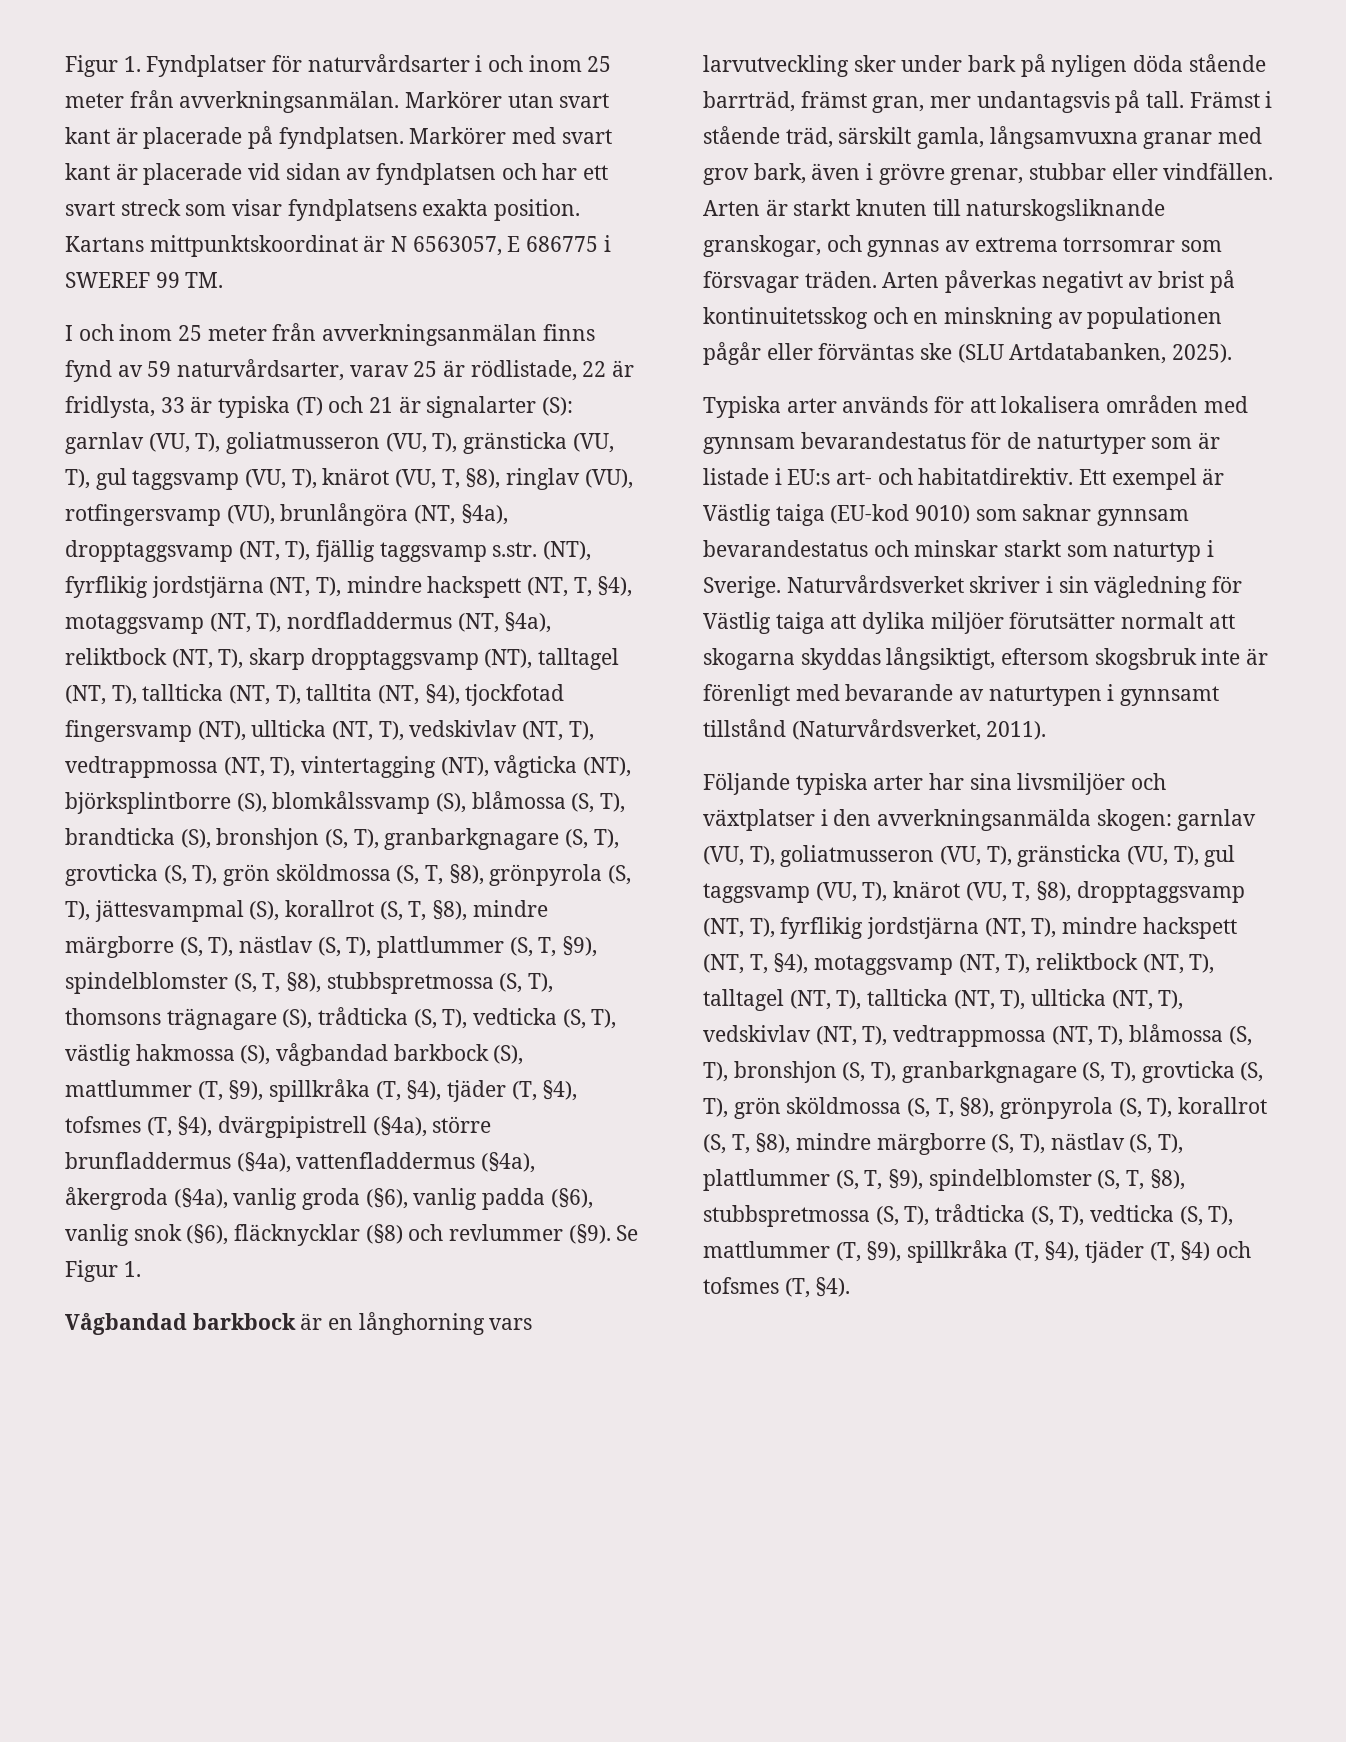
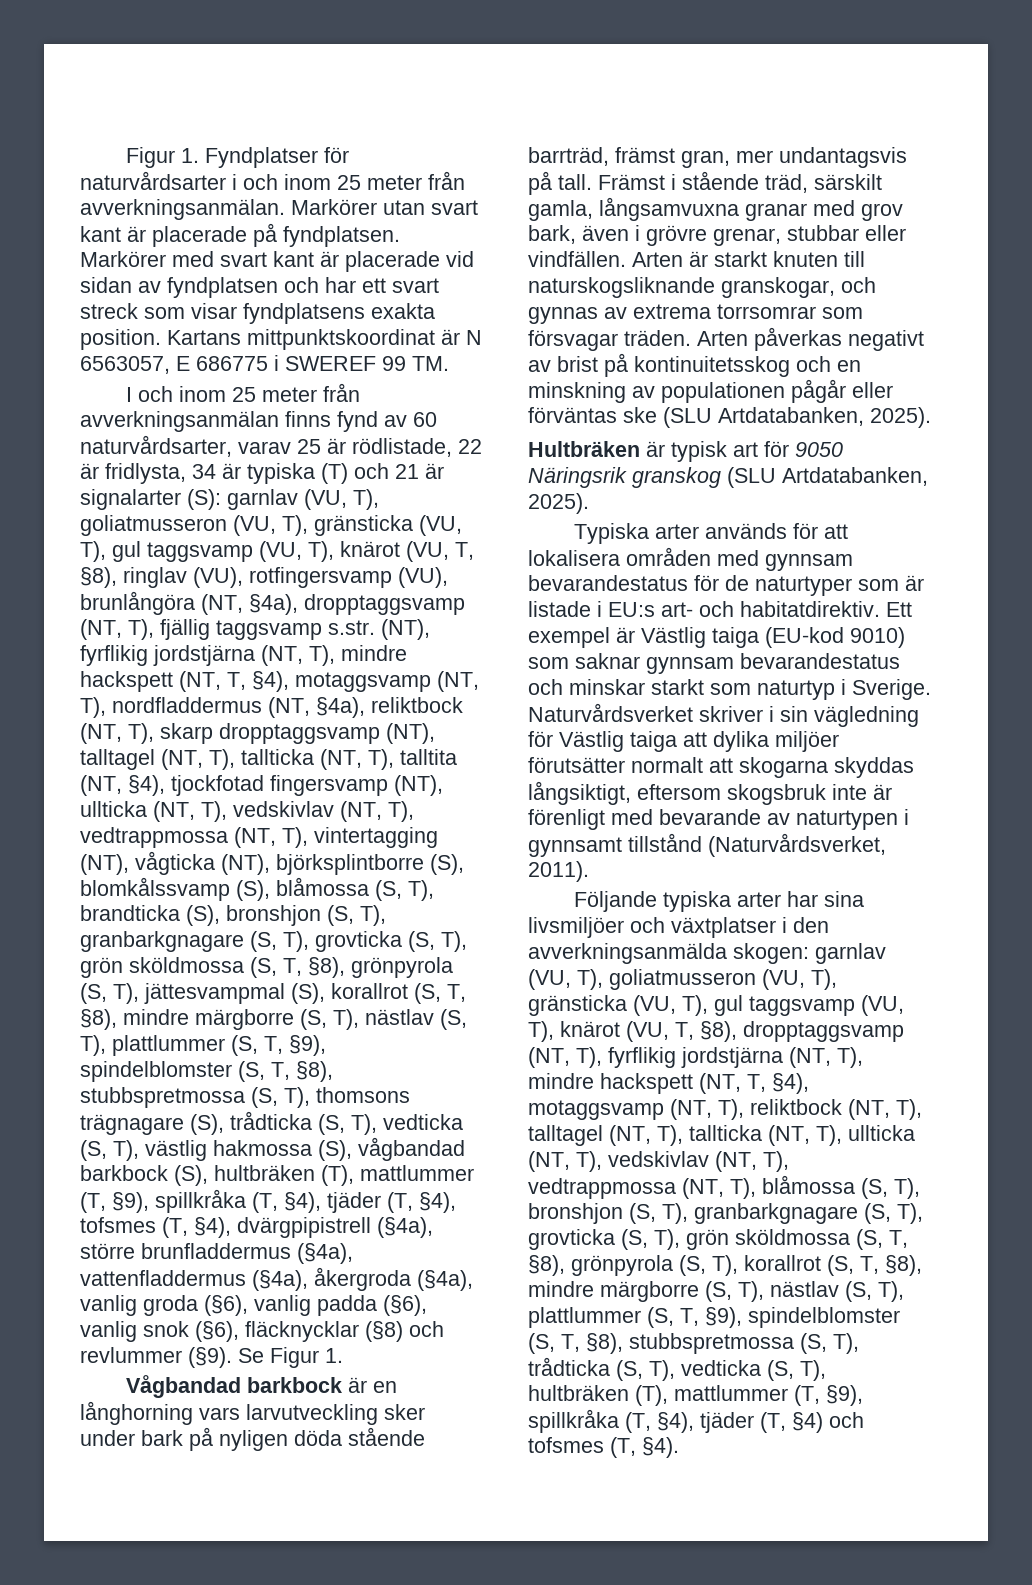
- I och inom 25 meter från avverkningsanmälan finns fynd av 59 naturvårdsarter, varav 25 är rödlistade, 22 är fridlysta, 33 är typiska (T) och 21 är signalarter (S):
+ I och inom 25 meter från avverkningsanmälan finns fynd av 60 naturvårdsarter, varav 25 är rödlistade, 22 är fridlysta, 34 är typiska (T) och 21 är signalarter (S):
- garnlav (VU, T), goliatmusseron (VU, T), gränsticka (VU, T), gul taggsvamp (VU, T), knärot (VU, T, §8), ringlav (VU), rotfingersvamp (VU), brunlångöra (NT, §4a), dropptaggsvamp (NT, T), fjällig taggsvamp s.str. (NT), fyrflikig jordstjärna (NT, T), mindre hackspett (NT, T, §4), motaggsvamp (NT, T), nordfladdermus (NT, §4a), reliktbock (NT, T), skarp dropptaggsvamp (NT), talltagel (NT, T), tallticka (NT, T), talltita (NT, §4), tjockfotad fingersvamp (NT), ullticka (NT, T), vedskivlav (NT, T), vedtrappmossa (NT, T), vintertagging (NT), vågticka (NT), björksplintborre (S), blomkålssvamp (S), blåmossa (S, T), brandticka (S), bronshjon (S, T), granbarkgnagare (S, T), grovticka (S, T), grön sköldmossa (S, T, §8), grönpyrola (S, T), jättesvampmal (S), korallrot (S, T, §8), mindre märgborre (S, T), nästlav (S, T), plattlummer (S, T, §9), spindelblomster (S, T, §8), stubbspretmossa (S, T), thomsons trägnagare (S), trådticka (S, T), vedticka (S, T), västlig hakmossa (S), vågbandad barkbock (S), mattlummer (T, §9), spillkråka (T, §4), tjäder (T, §4), tofsmes (T, §4), dvärgpipistrell (§4a), större brunfladdermus (§4a), vattenfladdermus (§4a), åkergroda (§4a), vanlig groda (§6), vanlig padda (§6), vanlig snok (§6), fläcknycklar (§8) och revlummer (§9).
+ garnlav (VU, T), goliatmusseron (VU, T), gränsticka (VU, T), gul taggsvamp (VU, T), knärot (VU, T, §8), ringlav (VU), rotfingersvamp (VU), brunlångöra (NT, §4a), dropptaggsvamp (NT, T), fjällig taggsvamp s.str. (NT), fyrflikig jordstjärna (NT, T), mindre hackspett (NT, T, §4), motaggsvamp (NT, T), nordfladdermus (NT, §4a), reliktbock (NT, T), skarp dropptaggsvamp (NT), talltagel (NT, T), tallticka (NT, T), talltita (NT, §4), tjockfotad fingersvamp (NT), ullticka (NT, T), vedskivlav (NT, T), vedtrappmossa (NT, T), vintertagging (NT), vågticka (NT), björksplintborre (S), blomkålssvamp (S), blåmossa (S, T), brandticka (S), bronshjon (S, T), granbarkgnagare (S, T), grovticka (S, T), grön sköldmossa (S, T, §8), grönpyrola (S, T), jättesvampmal (S), korallrot (S, T, §8), mindre märgborre (S, T), nästlav (S, T), plattlummer (S, T, §9), spindelblomster (S, T, §8), stubbspretmossa (S, T), thomsons trägnagare (S), trådticka (S, T), vedticka (S, T), västlig hakmossa (S), vågbandad barkbock (S), hultbräken (T), mattlummer (T, §9), spillkråka (T, §4), tjäder (T, §4), tofsmes (T, §4), dvärgpipistrell (§4a), större brunfladdermus (§4a), vattenfladdermus (§4a), åkergroda (§4a), vanlig groda (§6), vanlig padda (§6), vanlig snok (§6), fläcknycklar (§8) och revlummer (§9).
+ Hultbräken är typisk art för 9050 Näringsrik granskog (SLU Artdatabanken, 2025).
- garnlav (VU, T), goliatmusseron (VU, T), gränsticka (VU, T), gul taggsvamp (VU, T), knärot (VU, T, §8), dropptaggsvamp (NT, T), fyrflikig jordstjärna (NT, T), mindre hackspett (NT, T, §4), motaggsvamp (NT, T), reliktbock (NT, T), talltagel (NT, T), tallticka (NT, T), ullticka (NT, T), vedskivlav (NT, T), vedtrappmossa (NT, T), blåmossa (S, T), bronshjon (S, T), granbarkgnagare (S, T), grovticka (S, T), grön sköldmossa (S, T, §8), grönpyrola (S, T), korallrot (S, T, §8), mindre märgborre (S, T), nästlav (S, T), plattlummer (S, T, §9), spindelblomster (S, T, §8), stubbspretmossa (S, T), trådticka (S, T), vedticka (S, T), mattlummer (T, §9), spillkråka (T, §4), tjäder (T, §4) och tofsmes (T, §4).
+ garnlav (VU, T), goliatmusseron (VU, T), gränsticka (VU, T), gul taggsvamp (VU, T), knärot (VU, T, §8), dropptaggsvamp (NT, T), fyrflikig jordstjärna (NT, T), mindre hackspett (NT, T, §4), motaggsvamp (NT, T), reliktbock (NT, T), talltagel (NT, T), tallticka (NT, T), ullticka (NT, T), vedskivlav (NT, T), vedtrappmossa (NT, T), blåmossa (S, T), bronshjon (S, T), granbarkgnagare (S, T), grovticka (S, T), grön sköldmossa (S, T, §8), grönpyrola (S, T), korallrot (S, T, §8), mindre märgborre (S, T), nästlav (S, T), plattlummer (S, T, §9), spindelblomster (S, T, §8), stubbspretmossa (S, T), trådticka (S, T), vedticka (S, T), hultbräken (T), mattlummer (T, §9), spillkråka (T, §4), tjäder (T, §4) och tofsmes (T, §4).

